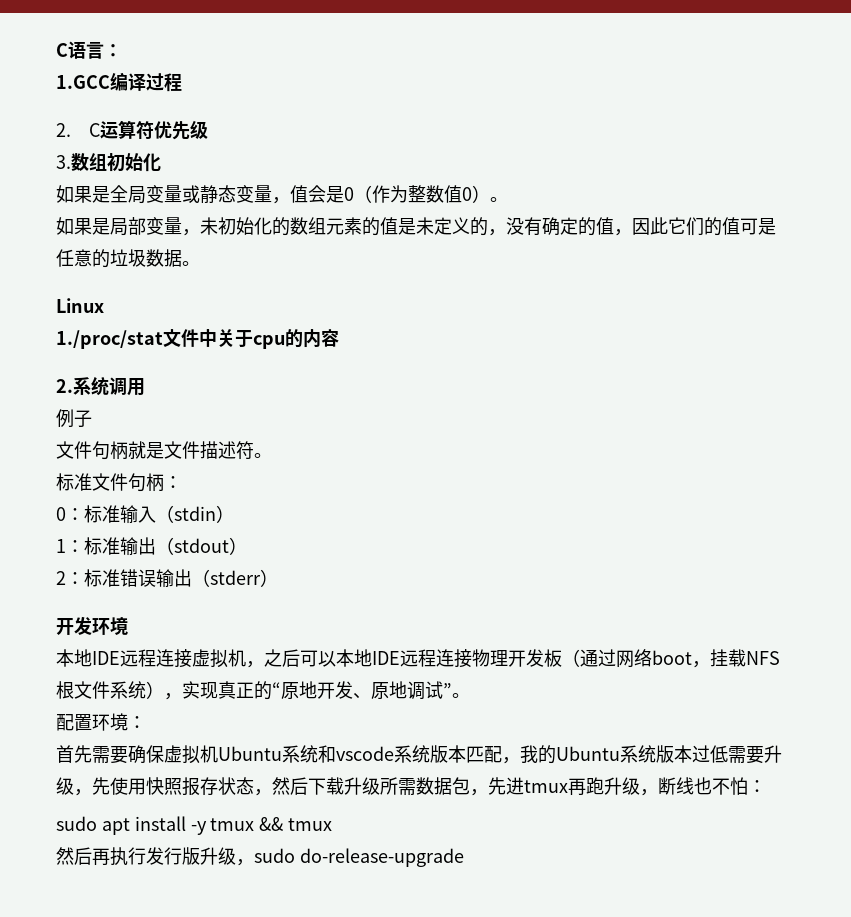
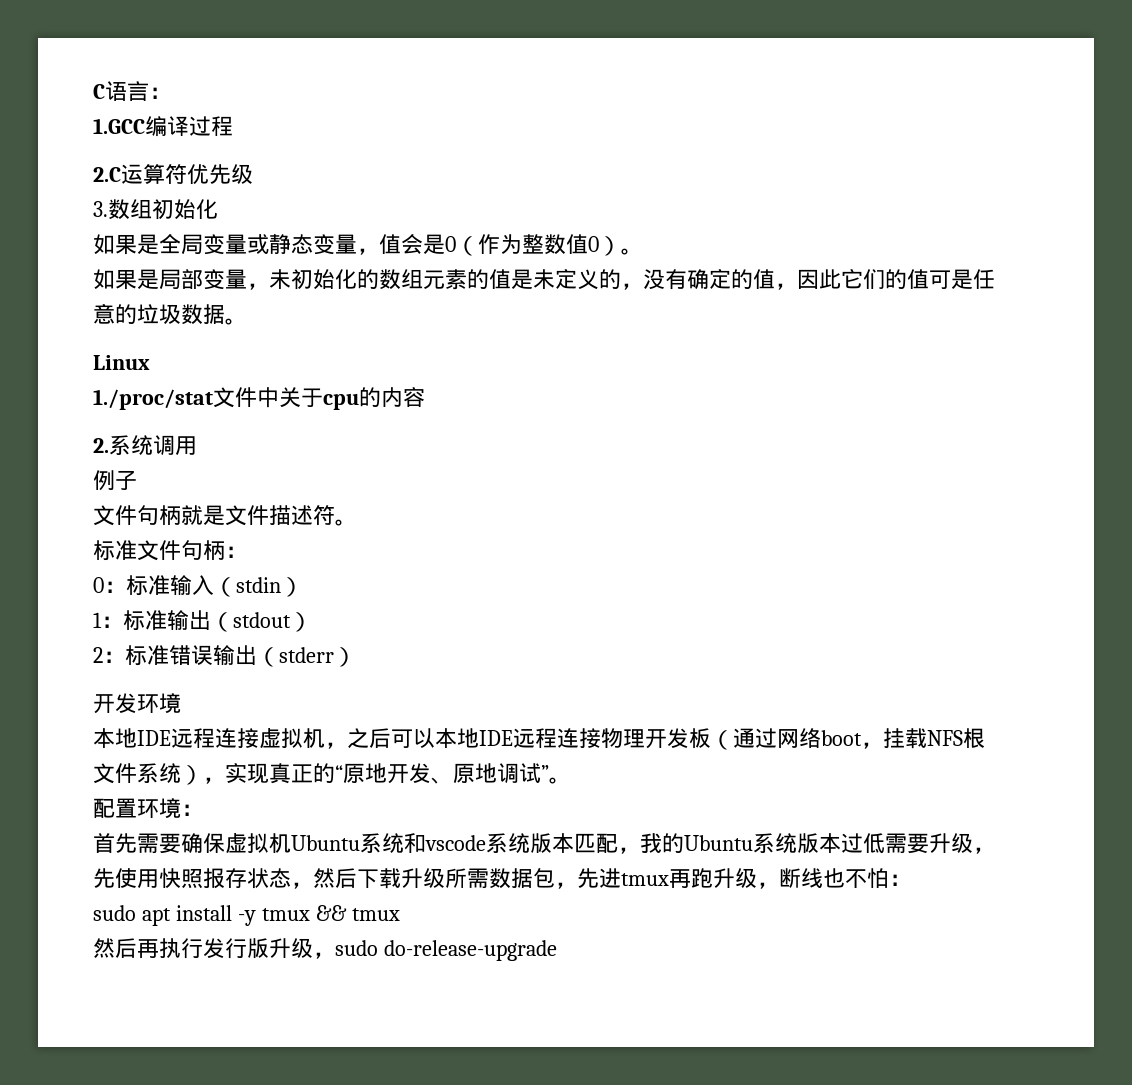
- 2. C运算符优先级
+ 2.C运算符优先级

